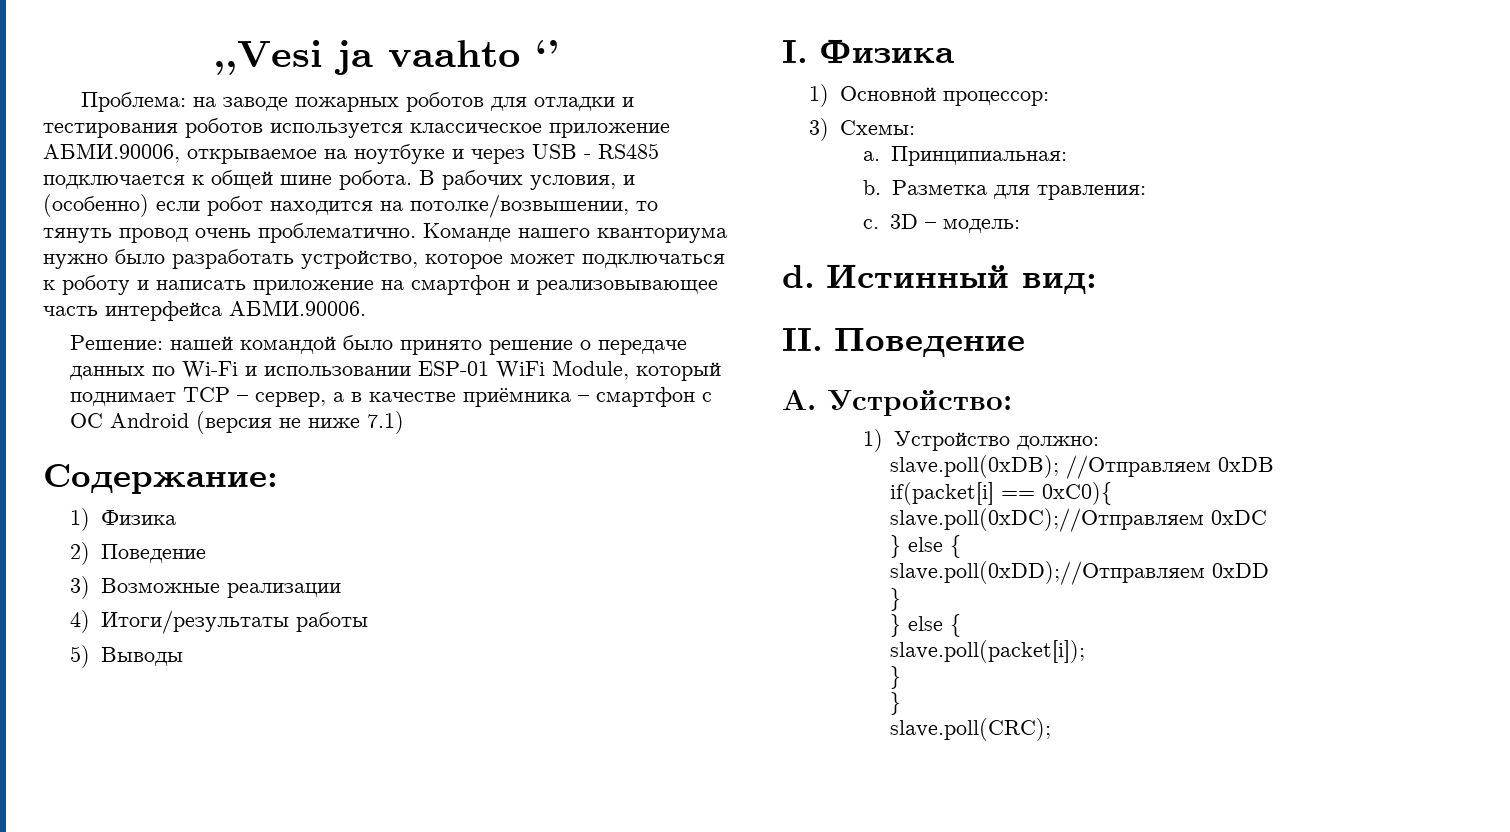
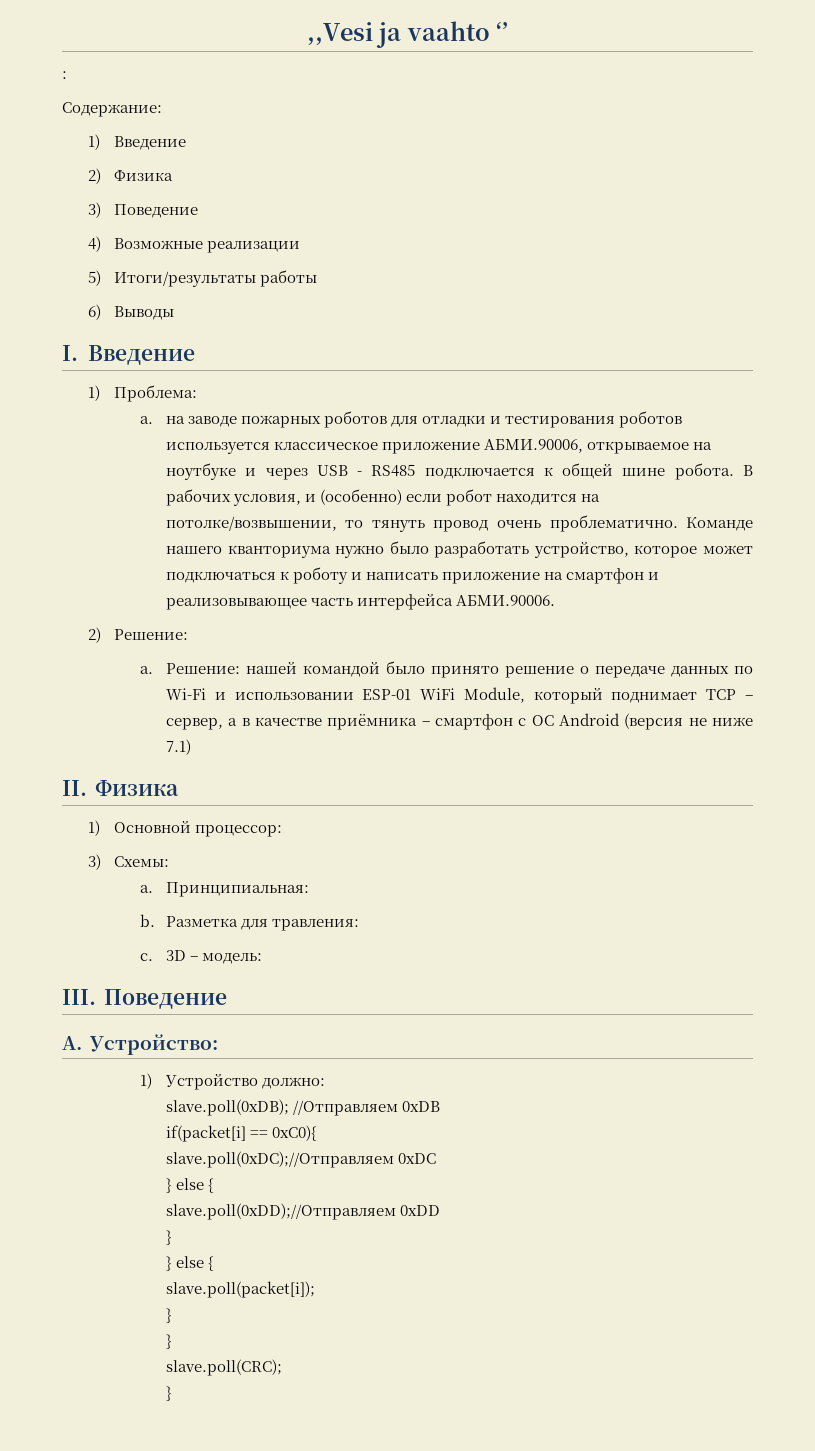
- Проблема: на заводе пожарных роботов для отладки и тестирования роботов используется классическое приложение АБМИ.90006, открываемое на ноутбуке и через USB - RS485 подключается к общей шине робота.
+ :
+ Содержание:
+ 1) Введение
+ 2) Физика
+ 3) Поведение
+ 4) Возможные реализации
+ 5) Итоги/результаты работы
+ 6) Выводы
+ I. Введение
+ 1) Проблема:
+ a. на заводе пожарных роботов для отладки и тестирования роботов используется классическое приложение АБМИ.90006, открываемое на ноутбуке и через USB - RS485 подключается к общей шине робота.
+ 2) Решение:
+ a.
- Содержание:
- 1) Физика
- 2) Поведение
- 3) Возможные реализации
- 4) Итоги/результаты работы
- 5) Выводы
- I. Физика
+ II. Физика
- d. Истинный вид:
- II. Поведение
+ III. Поведение
  slave.poll(СRC);
+ }

